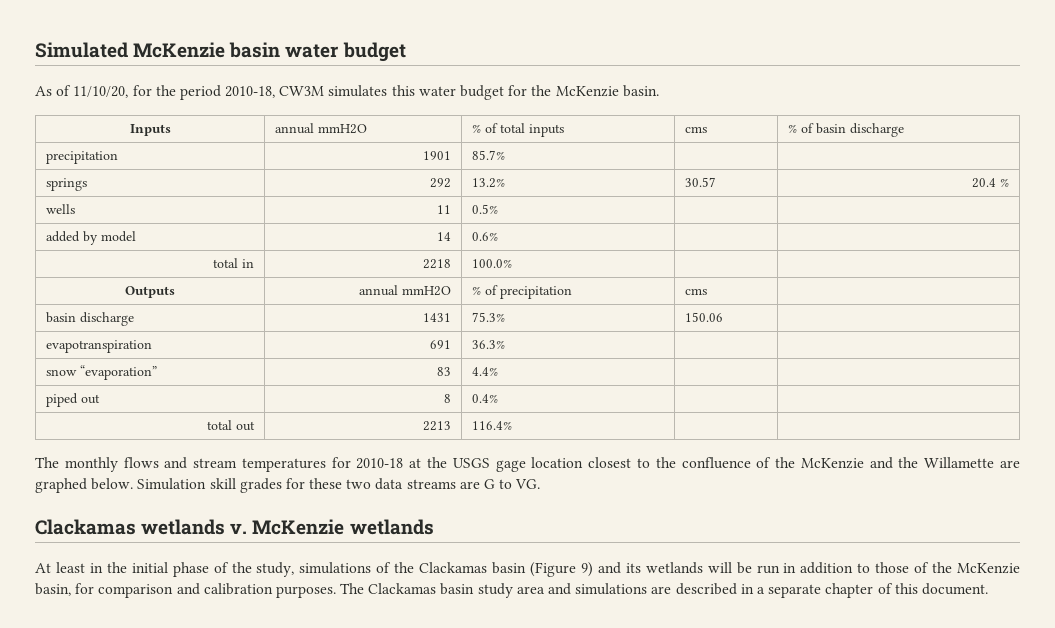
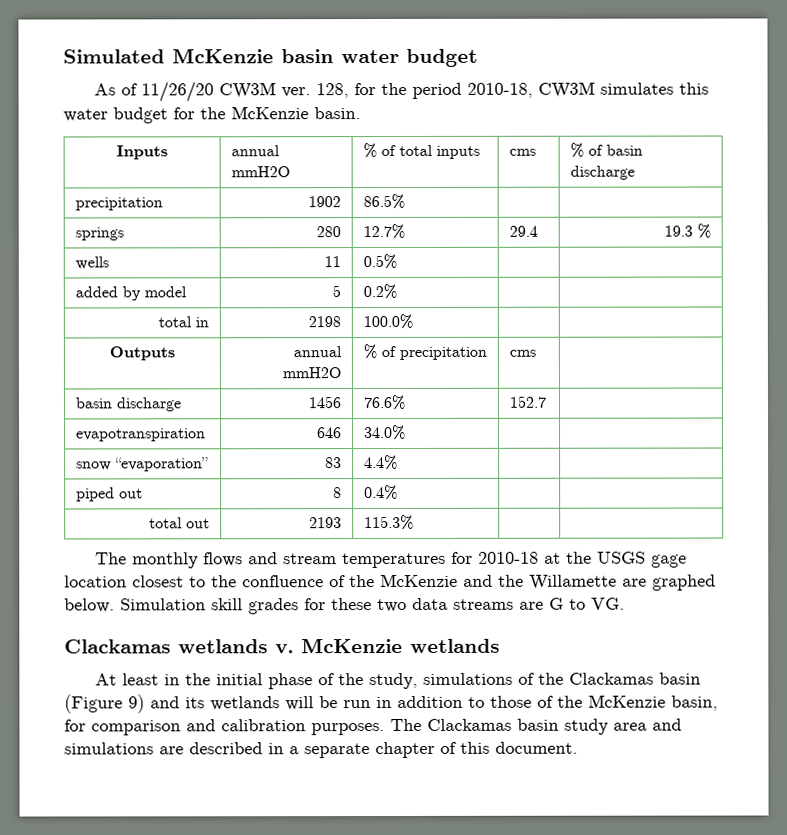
- As of 11/10/20, for the period 2010-18, CW3M simulates this water budget for the McKenzie basin.
+ As of 11/26/20 CW3M ver. 128, for the period 2010-18, CW3M simulates this water budget for the McKenzie basin.
- precipitation | 1901 | 85.7% | |
+ precipitation | 1902 | 86.5% | |
- springs | 292 | 13.2% | 30.57 | 20.4 %
+ springs | 280 | 12.7% | 29.4 | 19.3 %
- added by model | 14 | 0.6% | |
+ added by model | 5 | 0.2% | |
- total in | 2218 | 100.0% | |
+ total in | 2198 | 100.0% | |
- basin discharge | 1431 | 75.3% | 150.06 |
+ basin discharge | 1456 | 76.6% | 152.7 |
- evapotranspiration | 691 | 36.3% | |
+ evapotranspiration | 646 | 34.0% | |
- total out | 2213 | 116.4% | |
+ total out | 2193 | 115.3% | |

